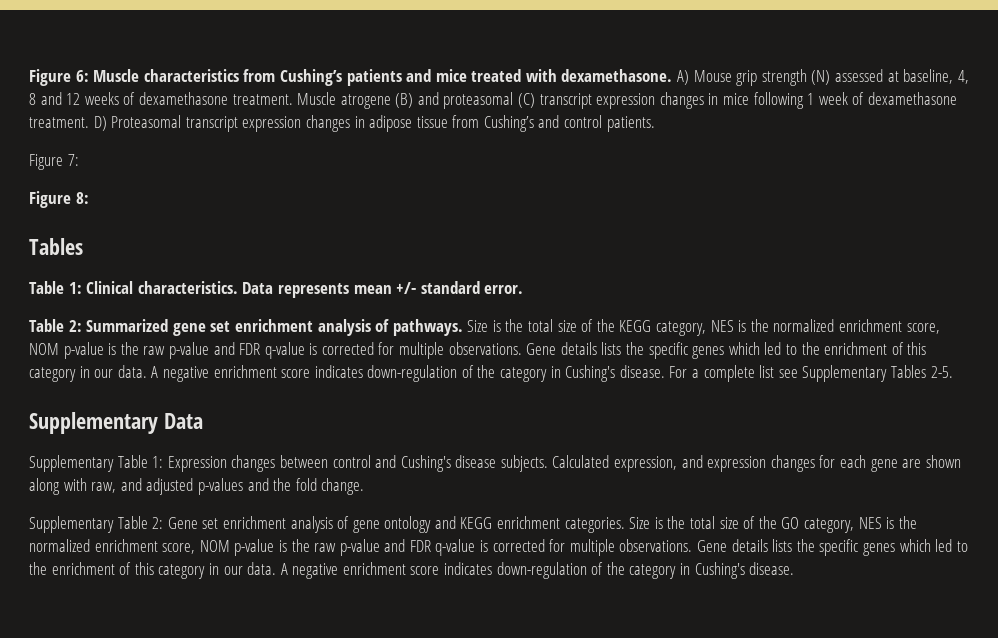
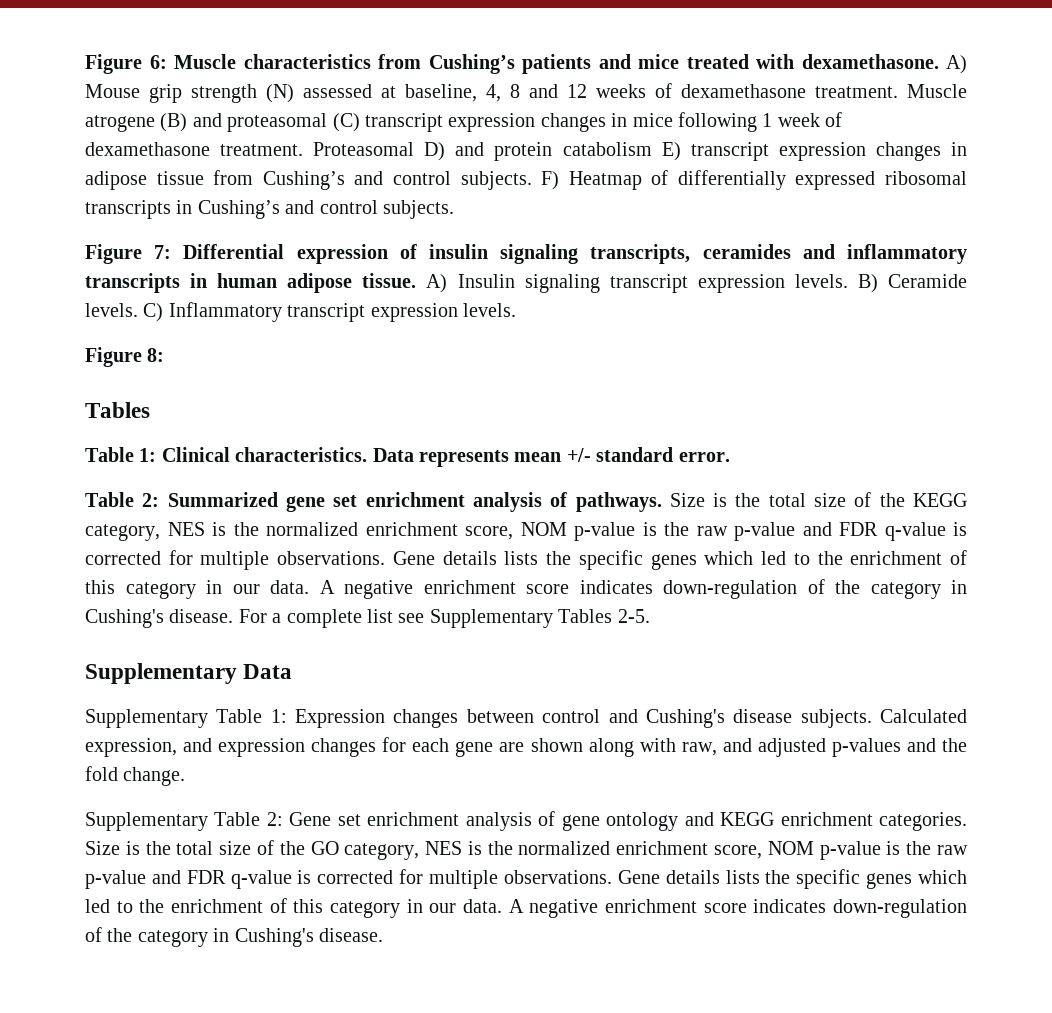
- D) Proteasomal transcript expression changes in adipose tissue from Cushing’s and control patients.
- Figure 7:
+ Proteasomal D) and protein catabolism E) transcript expression changes in adipose tissue from Cushing’s and control subjects. F) Heatmap of differentially expressed ribosomal transcripts in Cushing’s and control subjects.
+ Figure 7: Differential expression of insulin signaling transcripts, ceramides and inflammatory transcripts in human adipose tissue. A) Insulin signaling transcript expression levels. B) Ceramide levels. C) Inflammatory transcript expression levels.

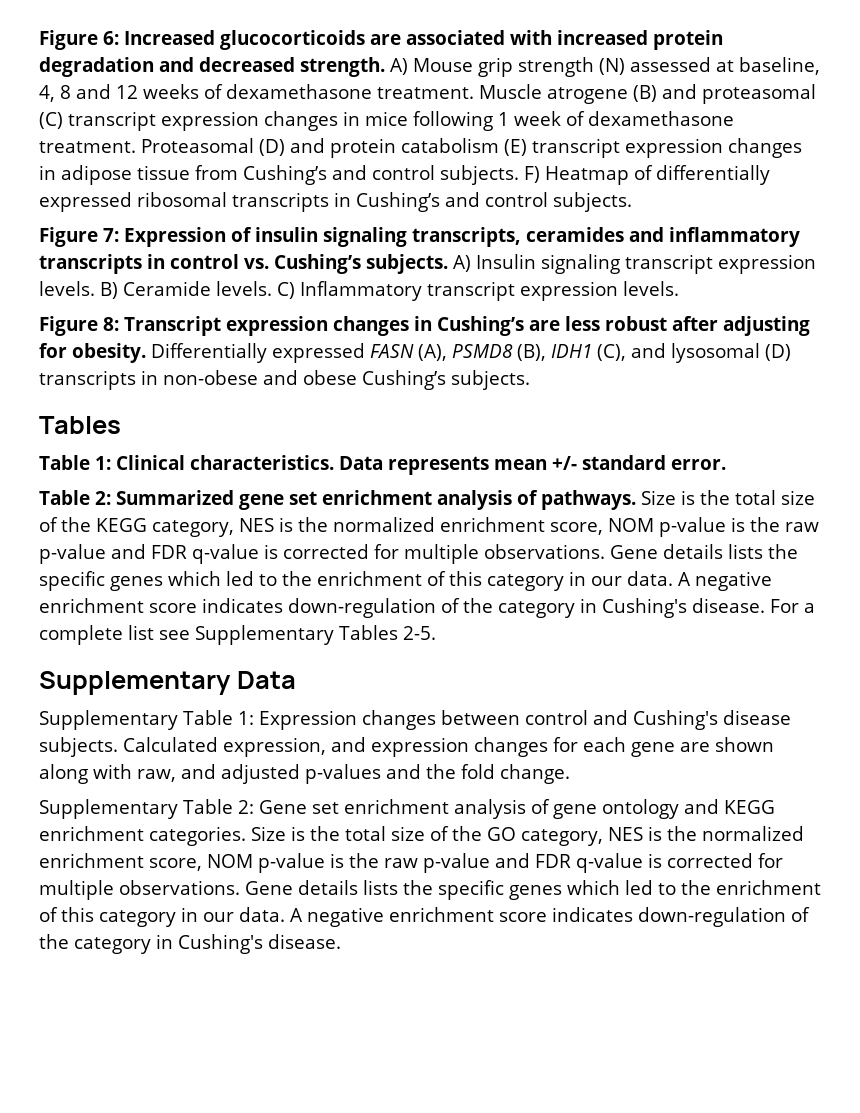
- Figure 6: Muscle characteristics from Cushing’s patients and mice treated with dexamethasone.
+ Figure 6: Increased glucocorticoids are associated with increased protein degradation and decreased strength.
- Proteasomal D) and protein catabolism E) transcript expression changes in adipose tissue from Cushing’s and control subjects.
+ Proteasomal (D) and protein catabolism (E) transcript expression changes in adipose tissue from Cushing’s and control subjects.
- Figure 7: Differential expression of insulin signaling transcripts, ceramides and inflammatory transcripts in human adipose tissue.
+ Figure 7: Expression of insulin signaling transcripts, ceramides and inflammatory transcripts in control vs. Cushing’s subjects.
- Figure 8:
+ Figure 8: Transcript expression changes in Cushing’s are less robust after adjusting for obesity. Differentially expressed FASN (A), PSMD8 (B), IDH1 (C), and lysosomal (D) transcripts in non-obese and obese Cushing’s subjects.

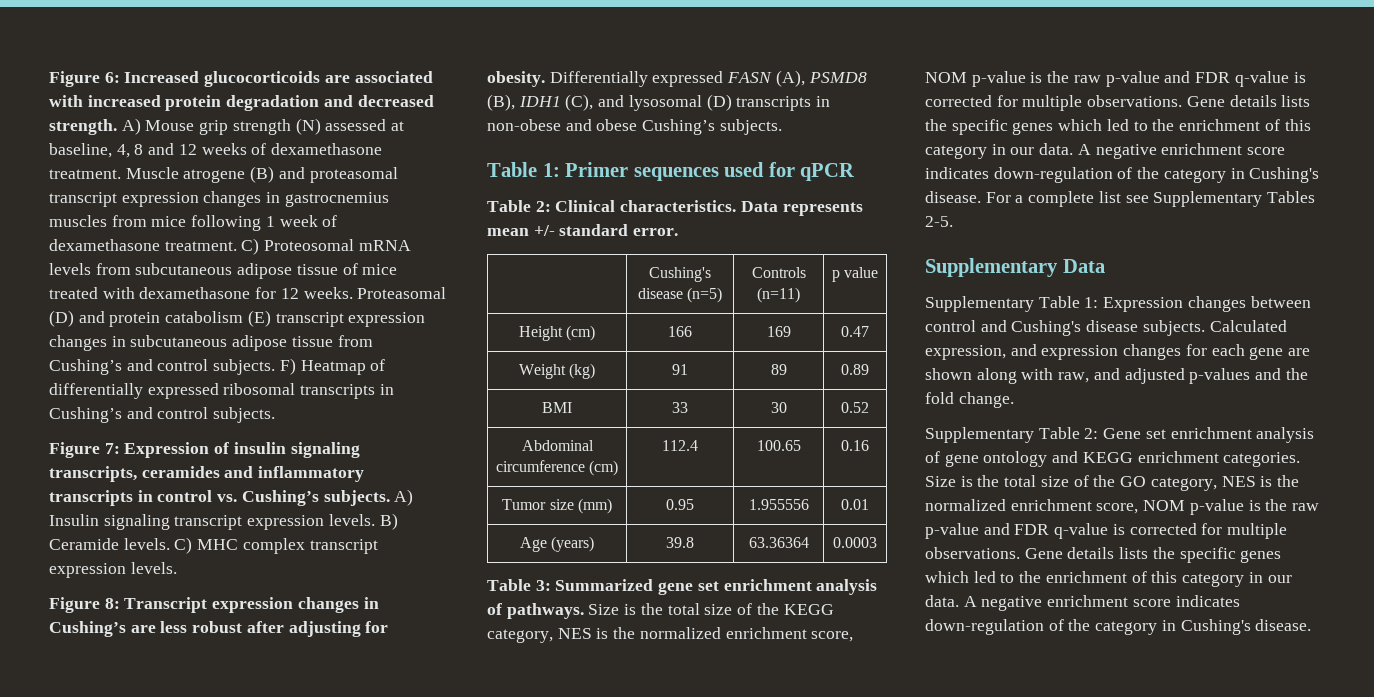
- Muscle atrogene (B) and proteasomal (C) transcript expression changes in mice following 1 week of dexamethasone treatment.
+ Muscle atrogene (B) and proteasomal transcript expression changes in gastrocnemius muscles from mice following 1 week of dexamethasone treatment.
+ C) Proteosomal mRNA levels from subcutaneous adipose tissue of mice treated with dexamethasone for 12 weeks.
- Proteasomal (D) and protein catabolism (E) transcript expression changes in adipose tissue from Cushing’s and control subjects.
+ Proteasomal (D) and protein catabolism (E) transcript expression changes in subcutaneous adipose tissue from Cushing’s and control subjects.
- C) Inflammatory transcript expression levels.
+ C) MHC complex transcript expression levels.
  Differentially expressed FASN (A), PSMD8 (B), IDH1 (C), and lysosomal (D) transcripts in non-obese and obese Cushing’s subjects.
- Tables
- Table 1: Clinical characteristics.
+ Table 1: Primer sequences used for qPCR
+ Table 2: Clinical characteristics.
- Table 2: Summarized gene set enrichment analysis of pathways.
+ | Cushing's disease (n=5) | Controls (n=11) | p value
+ Height (cm) | 166 | 169 | 0.47
+ Weight (kg) | 91 | 89 | 0.89
+ BMI | 33 | 30 | 0.52
+ Abdominal circumference (cm) | 112.4 | 100.65 | 0.16
+ Tumor size (mm) | 0.95 | 1.955556 | 0.01
+ Age (years) | 39.8 | 63.36364 | 0.0003
+ Table 3: Summarized gene set enrichment analysis of pathways.

